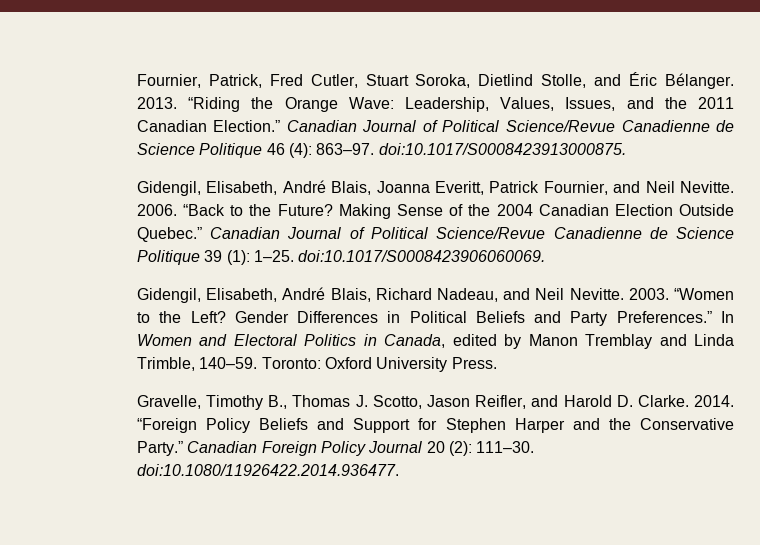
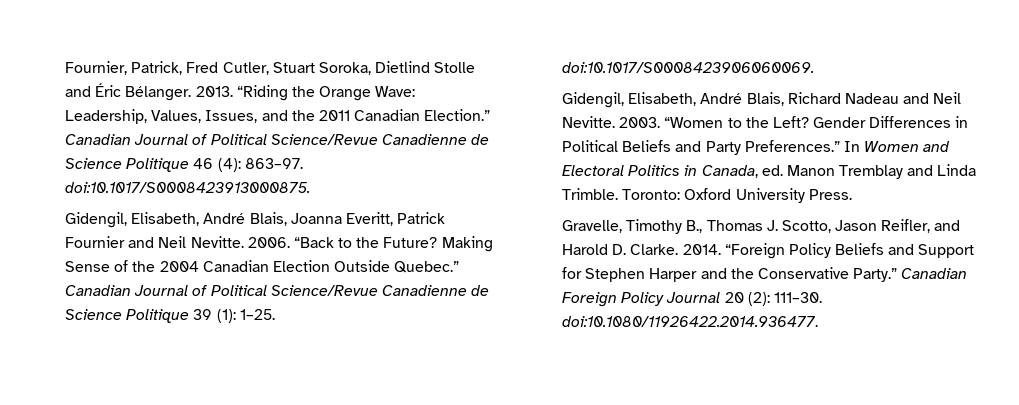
- Fournier, Patrick, Fred Cutler, Stuart Soroka, Dietlind Stolle, and Éric Bélanger.
+ Fournier, Patrick, Fred Cutler, Stuart Soroka, Dietlind Stolle and Éric Bélanger.
- Gidengil, Elisabeth, André Blais, Joanna Everitt, Patrick Fournier, and Neil Nevitte.
+ Gidengil, Elisabeth, André Blais, Joanna Everitt, Patrick Fournier and Neil Nevitte.
- Gidengil, Elisabeth, André Blais, Richard Nadeau, and Neil Nevitte.
+ Gidengil, Elisabeth, André Blais, Richard Nadeau and Neil Nevitte.
- In Women and Electoral Politics in Canada, edited by Manon Tremblay and Linda Trimble, 140–59.
+ In Women and Electoral Politics in Canada, ed. Manon Tremblay and Linda Trimble.

